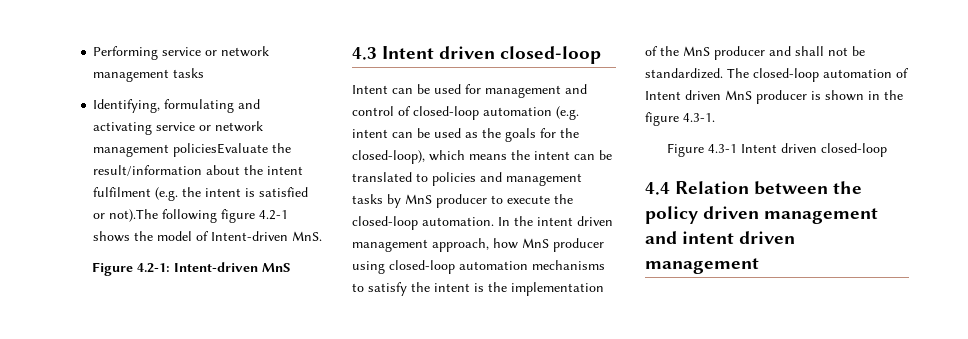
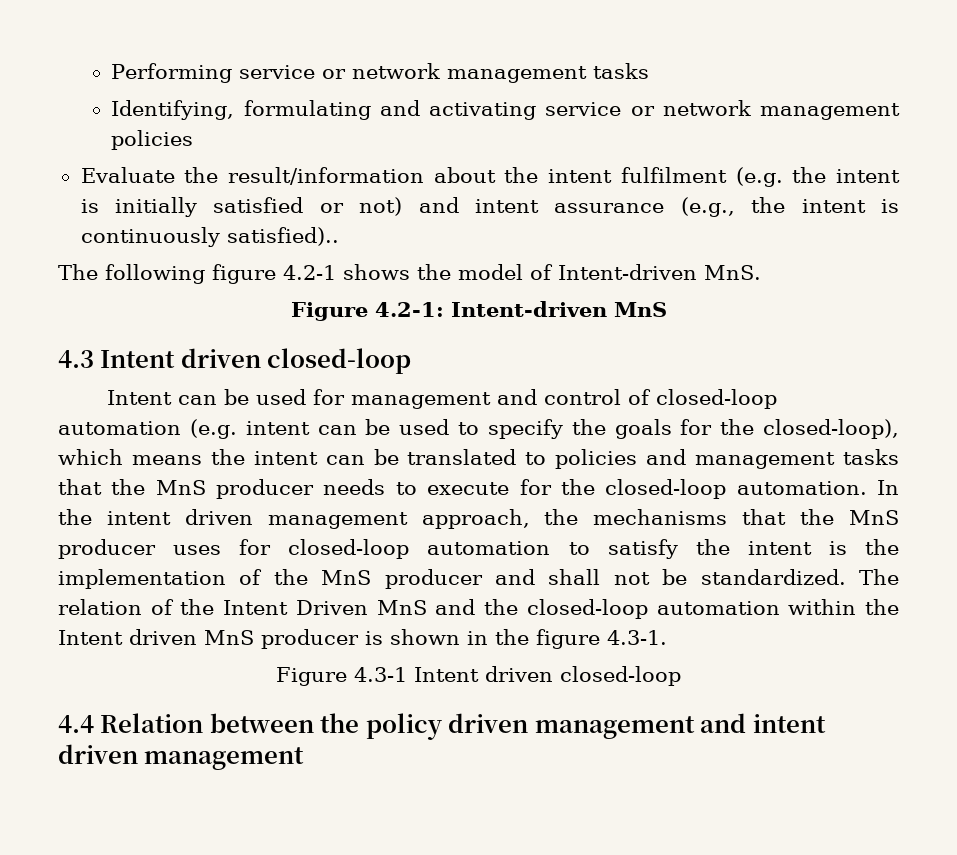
- Identifying, formulating and activating service or network management policiesEvaluate the result/information about the intent fulfilment (e.g. the intent is satisfied or not).The following figure 4.2-1 shows the model of Intent-driven MnS.
+ Identifying, formulating and activating service or network management policies
+ Evaluate the result/information about the intent fulfilment (e.g. the intent is initially satisfied or not) and intent assurance (e.g., the intent is continuously satisfied)..
+ The following figure 4.2-1 shows the model of Intent-driven MnS.
- Intent can be used for management and control of closed-loop automation (e.g. intent can be used as the goals for the closed-loop), which means the intent can be translated to policies and management tasks by MnS producer to execute the closed-loop automation.
+ Intent can be used for management and control of closed-loop automation (e.g. intent can be used to specify the goals for the closed-loop), which means the intent can be translated to policies and management tasks that the MnS producer needs to execute for the closed-loop automation.
- In the intent driven management approach, how MnS producer using closed-loop automation mechanisms to satisfy the intent is the implementation of the MnS producer and shall not be standardized.
+ In the intent driven management approach, the mechanisms that the MnS producer uses for closed-loop automation to satisfy the intent is the implementation of the MnS producer and shall not be standardized.
- The closed-loop automation of Intent driven MnS producer is shown in the figure 4.3-1.
+ The relation of the Intent Driven MnS and the closed-loop automation within the Intent driven MnS producer is shown in the figure 4.3-1.

